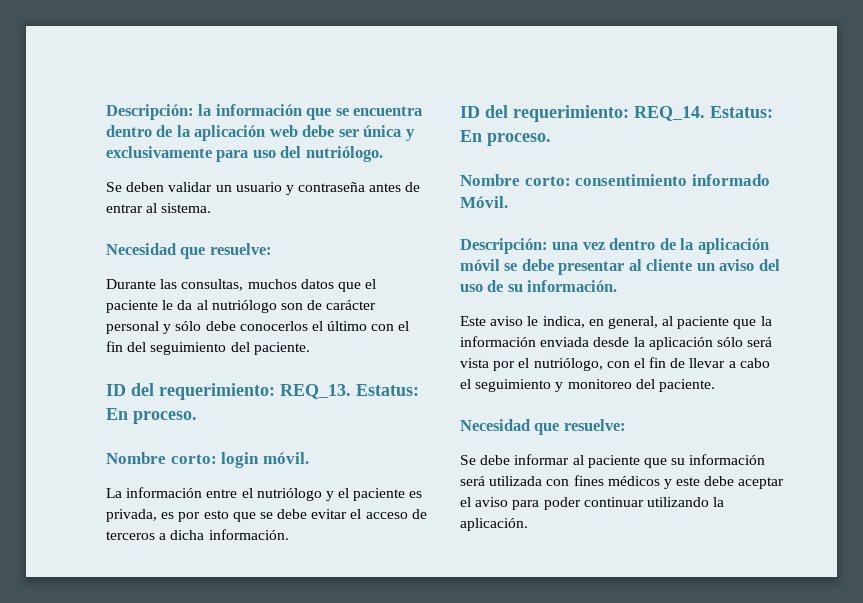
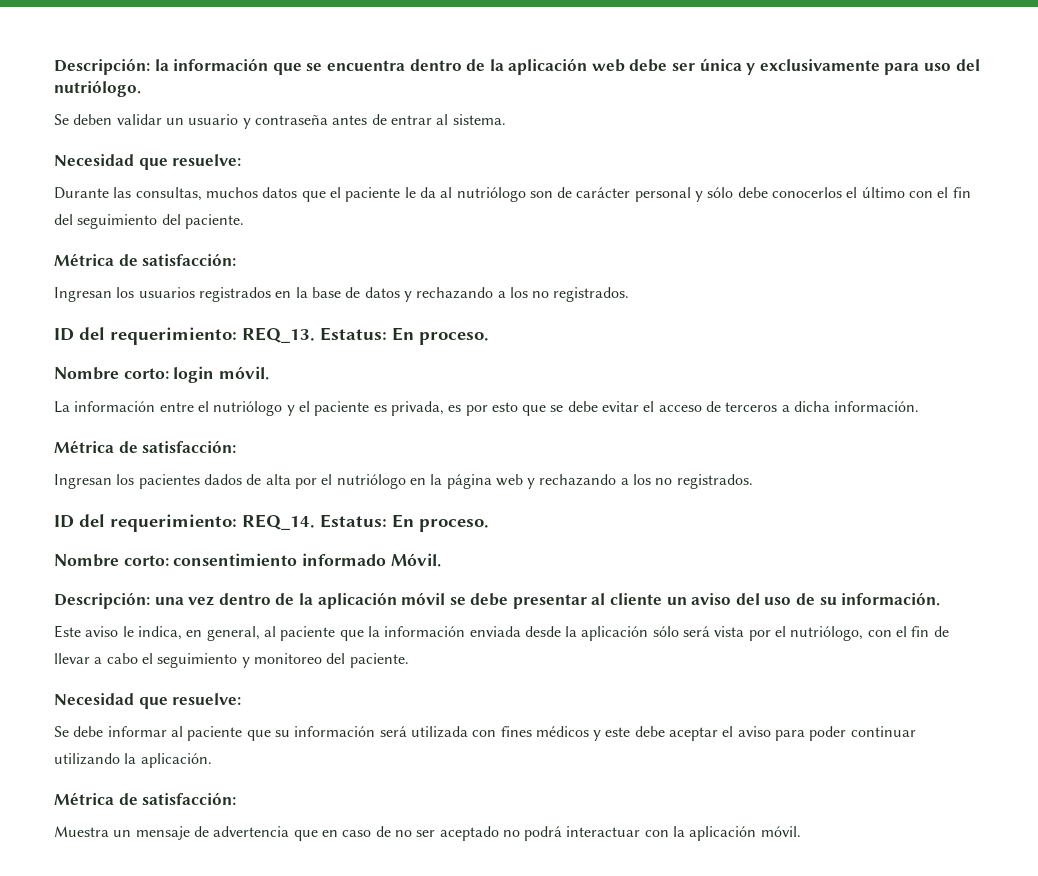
  Durante las consultas, muchos datos que el paciente le da al nutriólogo son de carácter personal y sólo debe conocerlos el último con el fin del seguimiento del paciente.
+ Métrica de satisfacción:
+ Ingresan los usuarios registrados en la base de datos y rechazando a los no registrados.
  La información entre el nutriólogo y el paciente es privada, es por esto que se debe evitar el acceso de terceros a dicha información.
+ Métrica de satisfacción:
+ Ingresan los pacientes dados de alta por el nutriólogo en la página web y rechazando a los no registrados.
  Se debe informar al paciente que su información será utilizada con fines médicos y este debe aceptar el aviso para poder continuar utilizando la aplicación.
+ Métrica de satisfacción:
+ Muestra un mensaje de advertencia que en caso de no ser aceptado no podrá interactuar con la aplicación móvil.

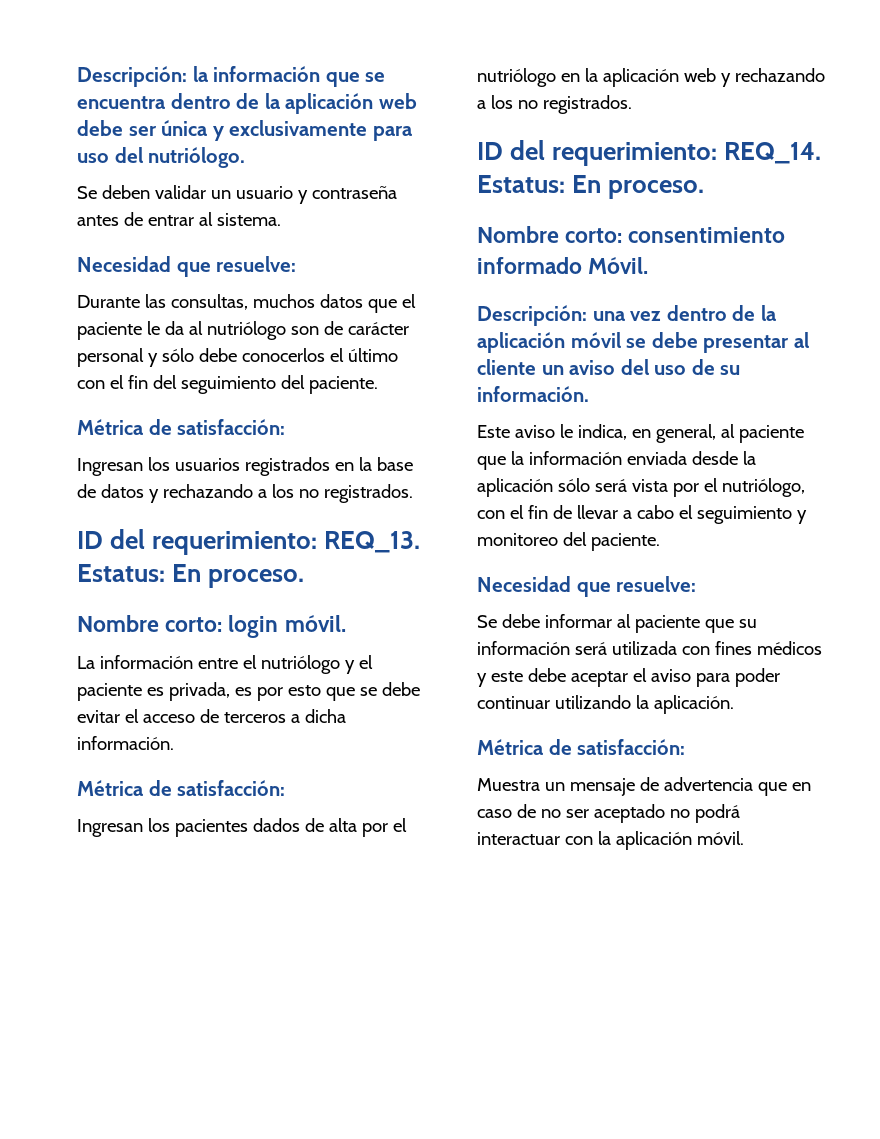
- Ingresan los pacientes dados de alta por el nutriólogo en la página web y rechazando a los no registrados.
+ Ingresan los pacientes dados de alta por el nutriólogo en la aplicación web y rechazando a los no registrados.

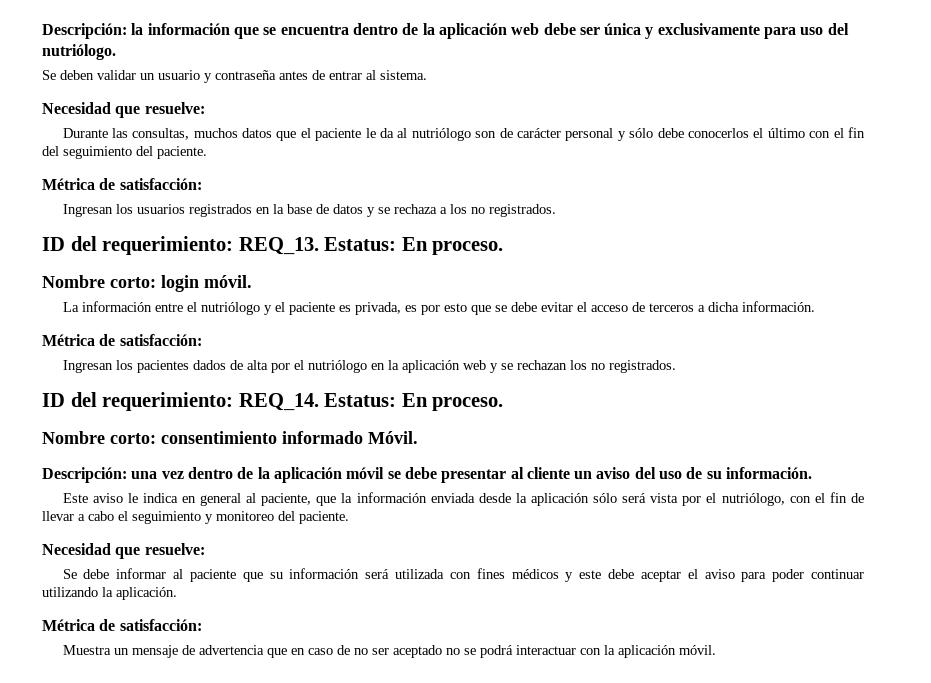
- Ingresan los usuarios registrados en la base de datos y rechazando a los no registrados.
+ Ingresan los usuarios registrados en la base de datos y se rechaza a los no registrados.
- Ingresan los pacientes dados de alta por el nutriólogo en la aplicación web y rechazando a los no registrados.
+ Ingresan los pacientes dados de alta por el nutriólogo en la aplicación web y se rechazan los no registrados.
- Este aviso le indica, en general, al paciente que la información enviada desde la aplicación sólo será vista por el nutriólogo, con el fin de llevar a cabo el seguimiento y monitoreo del paciente.
+ Este aviso le indica en general al paciente, que la información enviada desde la aplicación sólo será vista por el nutriólogo, con el fin de llevar a cabo el seguimiento y monitoreo del paciente.
- Muestra un mensaje de advertencia que en caso de no ser aceptado no podrá interactuar con la aplicación móvil.
+ Muestra un mensaje de advertencia que en caso de no ser aceptado no se podrá interactuar con la aplicación móvil.

